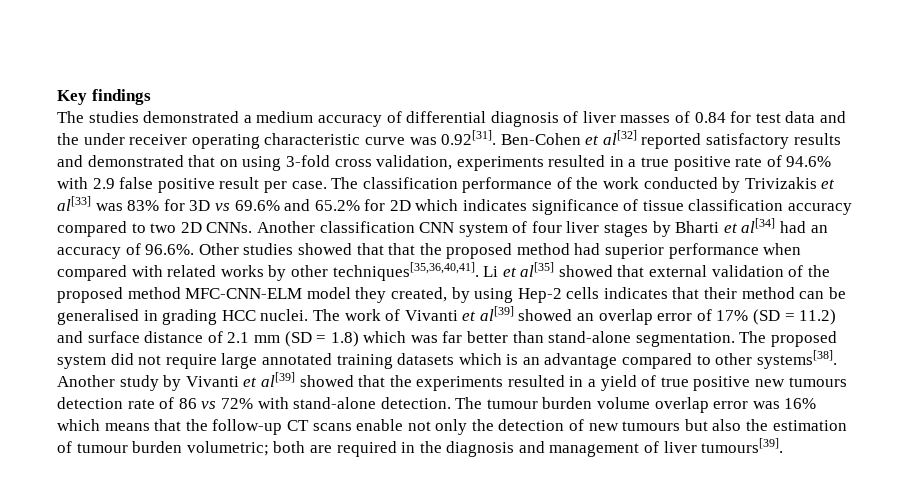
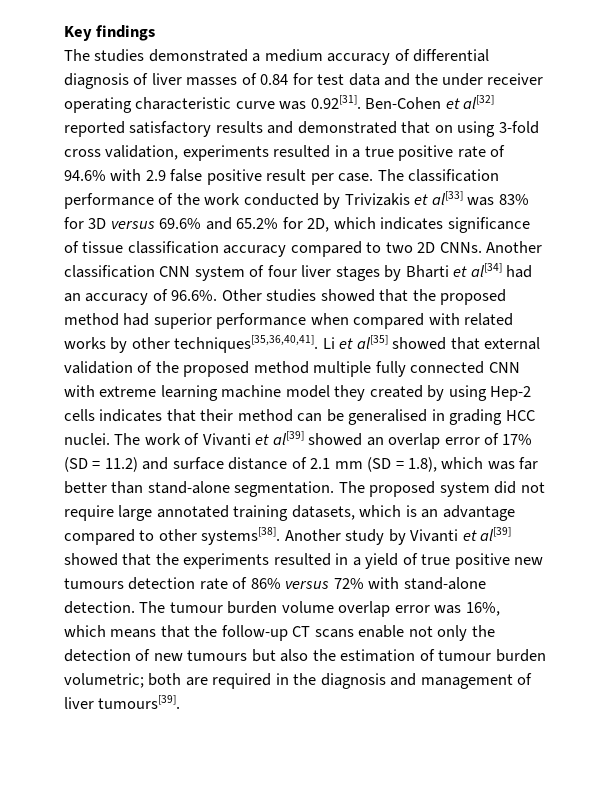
- The classification performance of the work conducted by Trivizakis et al[33] was 83% for 3D vs 69.6% and 65.2% for 2D which indicates significance of tissue classification accuracy compared to two 2D CNNs.
+ The classification performance of the work conducted by Trivizakis et al[33] was 83% for 3D versus 69.6% and 65.2% for 2D, which indicates significance of tissue classification accuracy compared to two 2D CNNs.
- Another classification CNN system of four liver stages by Bharti et al[34] had an accuracy of 96.6%. Other studies showed that that the proposed method had superior performance when compared with related works by other techniques[35,36,40,41].
+ Another classification CNN system of four liver stages by Bharti et al[34] had an accuracy of 96.6%. Other studies showed that the proposed method had superior performance when compared with related works by other techniques[35,36,40,41].
- Li et al[35] showed that external validation of the proposed method MFC-CNN-ELM model they created, by using Hep-2 cells indicates that their method can be generalised in grading HCC nuclei.
+ Li et al[35] showed that external validation of the proposed method multiple fully connected CNN with extreme learning machine model they created by using Hep-2 cells indicates that their method can be generalised in grading HCC nuclei.
- The work of Vivanti et al[39] showed an overlap error of 17% (SD = 11.2) and surface distance of 2.1 mm (SD = 1.8) which was far better than stand-alone segmentation.
+ The work of Vivanti et al[39] showed an overlap error of 17% (SD = 11.2) and surface distance of 2.1 mm (SD = 1.8), which was far better than stand-alone segmentation.
- The proposed system did not require large annotated training datasets which is an advantage compared to other systems[38].
+ The proposed system did not require large annotated training datasets, which is an advantage compared to other systems[38].
- Another study by Vivanti et al[39] showed that the experiments resulted in a yield of true positive new tumours detection rate of 86 vs 72% with stand-alone detection.
+ Another study by Vivanti et al[39] showed that the experiments resulted in a yield of true positive new tumours detection rate of 86% versus 72% with stand-alone detection.
- The tumour burden volume overlap error was 16% which means that the follow-up CT scans enable not only the detection of new tumours but also the estimation of tumour burden volumetric; both are required in the diagnosis and management of liver tumours[39].
+ The tumour burden volume overlap error was 16%, which means that the follow-up CT scans enable not only the detection of new tumours but also the estimation of tumour burden volumetric; both are required in the diagnosis and management of liver tumours[39].

